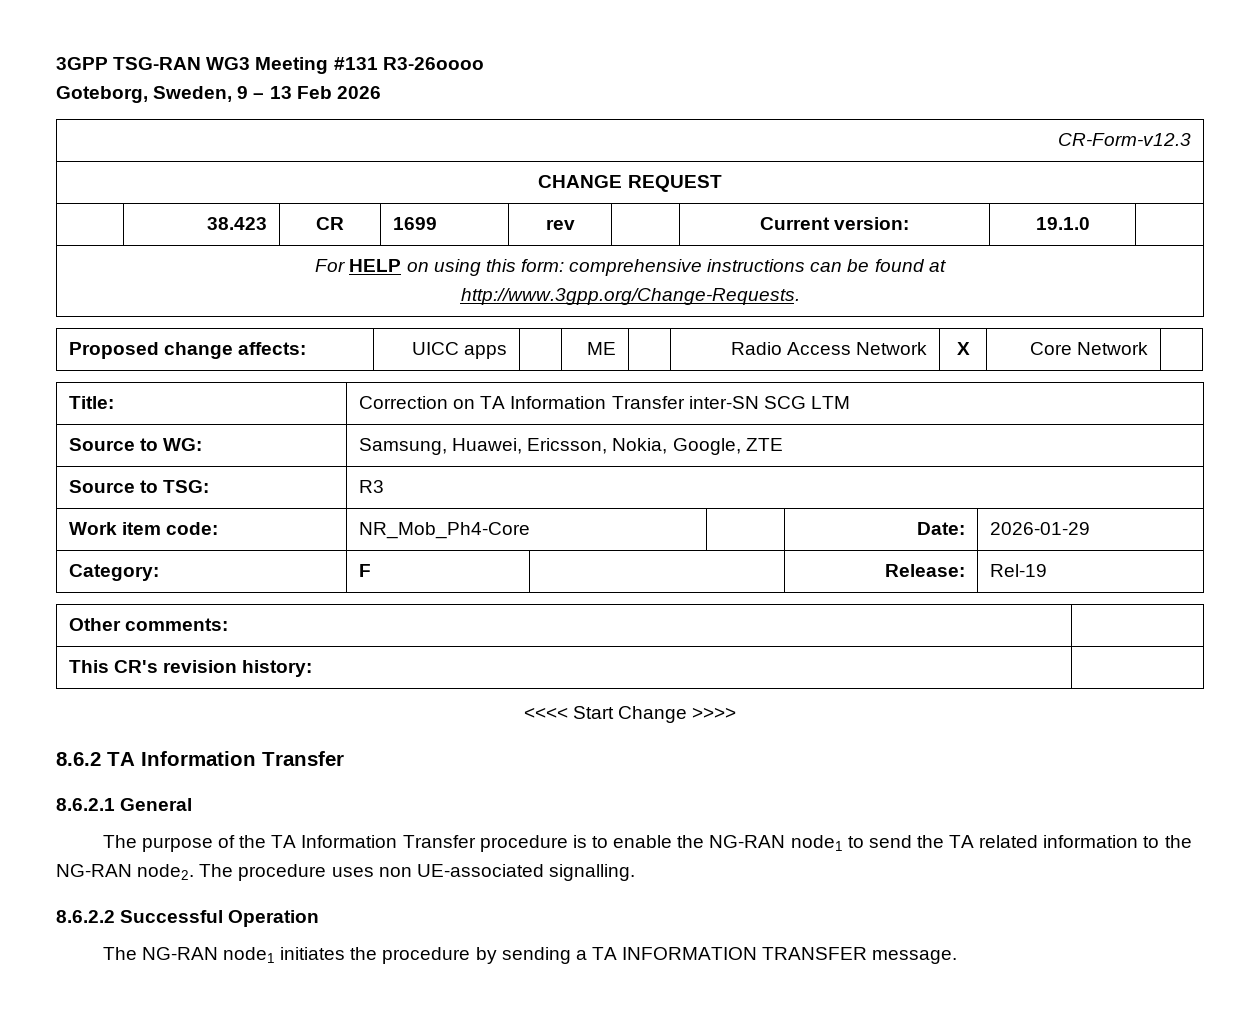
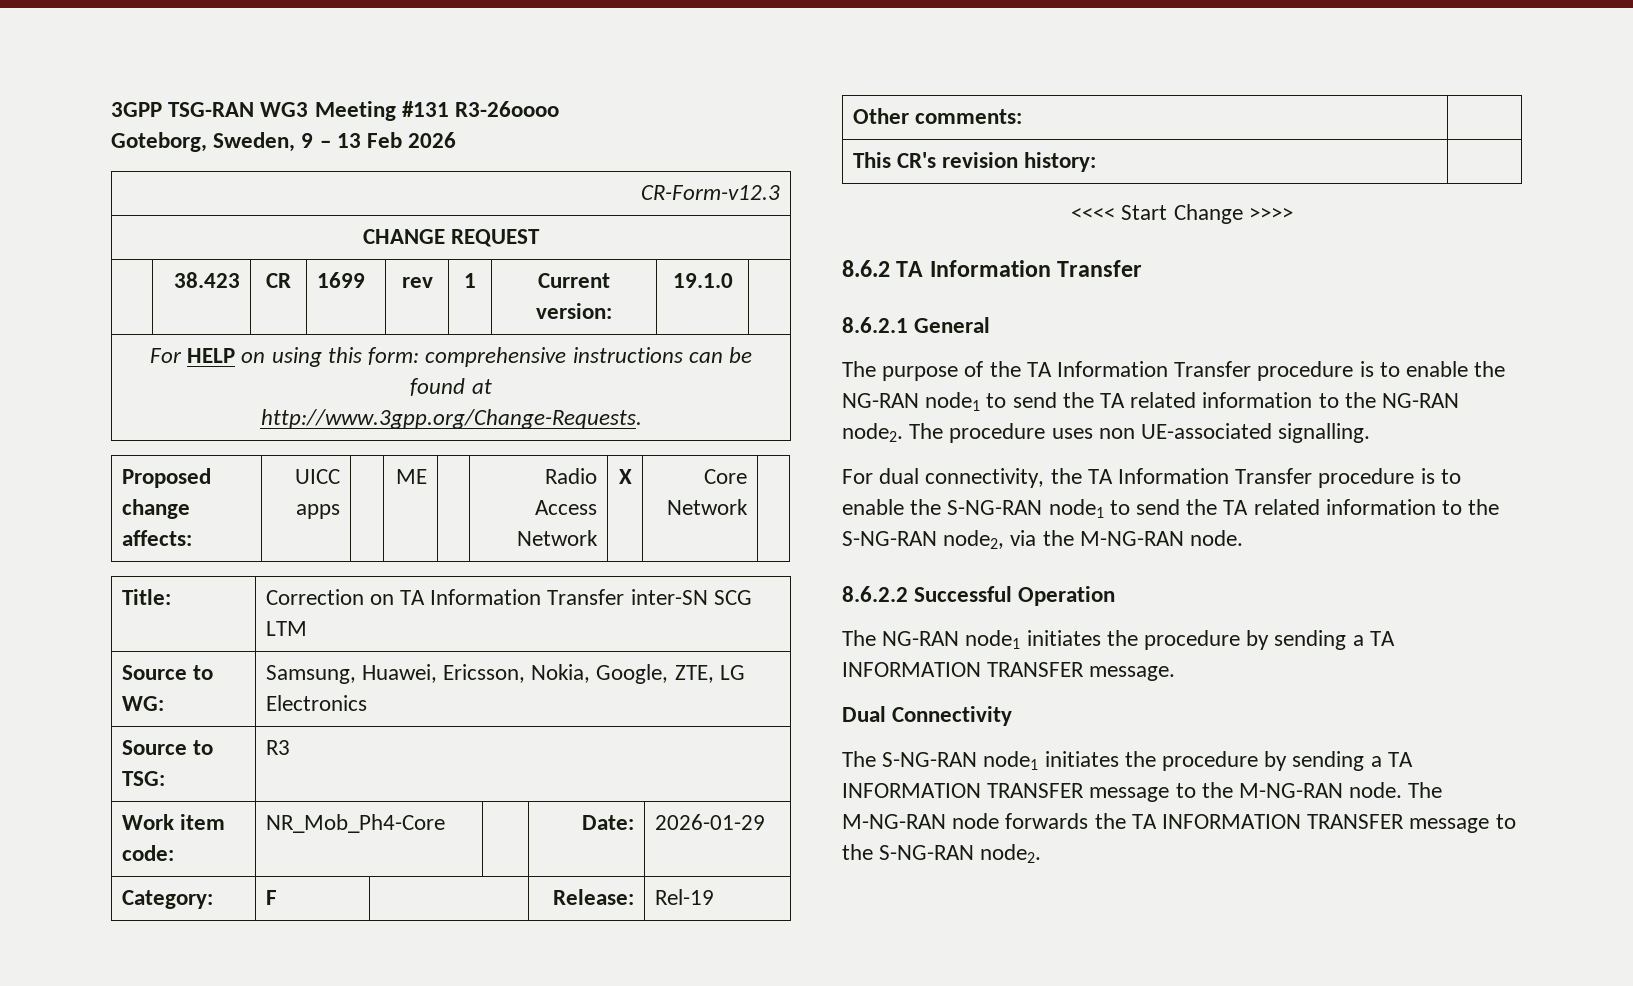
- | 38.423 | CR | 1699 | rev | | Current version: | 19.1.0 |
+ | 38.423 | CR | 1699 | rev | 1 | Current version: | 19.1.0 |
- Source to WG: | Samsung, Huawei, Ericsson, Nokia, Google, ZTE
+ Source to WG: | Samsung, Huawei, Ericsson, Nokia, Google, ZTE, LG Electronics
+ For dual connectivity, the TA Information Transfer procedure is to enable the S-NG-RAN node1 to send the TA related information to the S-NG-RAN node2, via the M-NG-RAN node.
+ Dual Connectivity
+ The S-NG-RAN node1 initiates the procedure by sending a TA INFORMATION TRANSFER message to the M-NG-RAN node. The M-NG-RAN node forwards the TA INFORMATION TRANSFER message to the S-NG-RAN node2.

